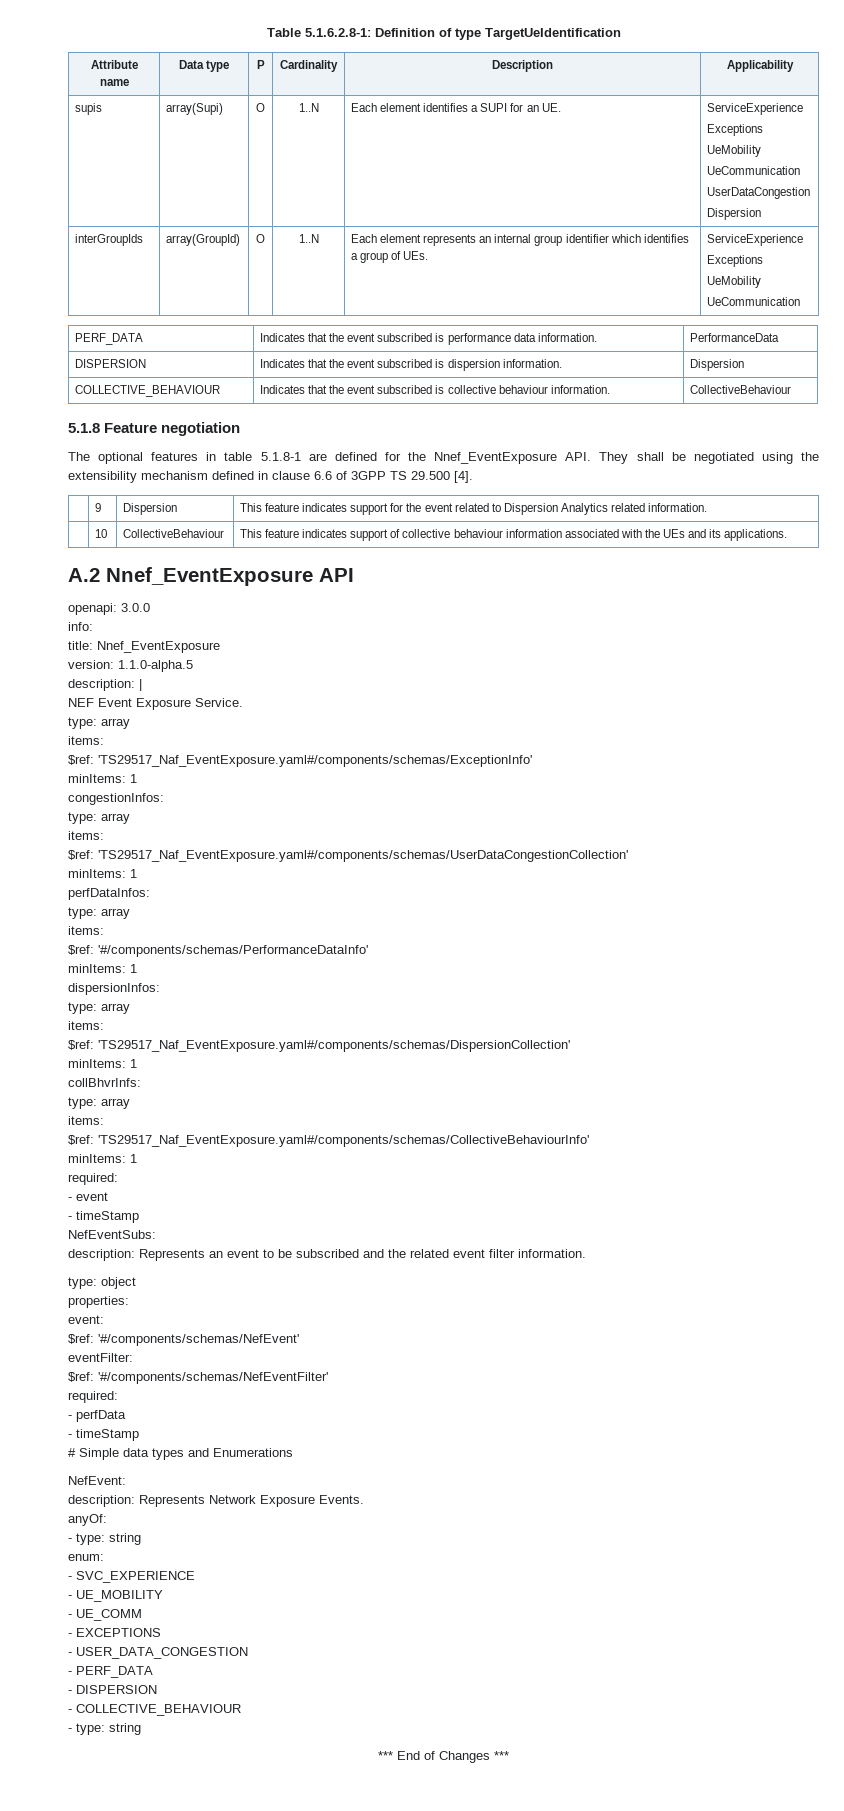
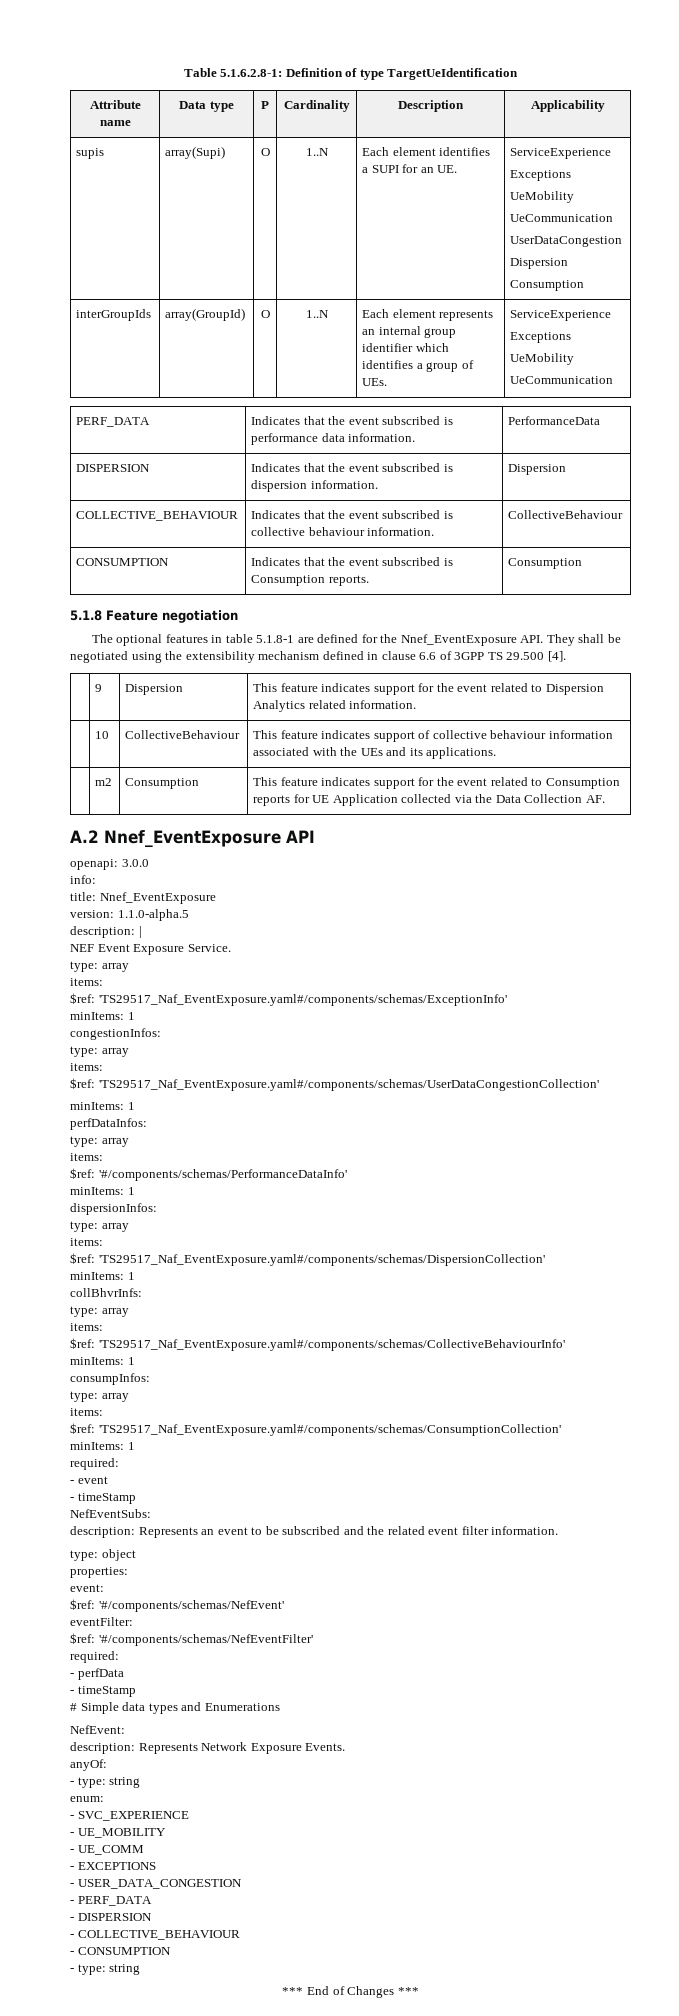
  supis | array(Supi) | O | 1..N | Each element identifies a SUPI for an UE. | ServiceExperience
  Exceptions
  UeMobility
  UeCommunication
  UserDataCongestion
  Dispersion
+ Consumption
+ CONSUMPTION | Indicates that the event subscribed is Consumption reports. | Consumption
+ | m2 | Consumption | This feature indicates support for the event related to Consumption reports for UE Application collected via the Data Collection AF.
+ consumpInfos:
+ type: array
+ items:
+ $ref: 'TS29517_Naf_EventExposure.yaml#/components/schemas/ConsumptionCollection'
+ minItems: 1
+ - CONSUMPTION

